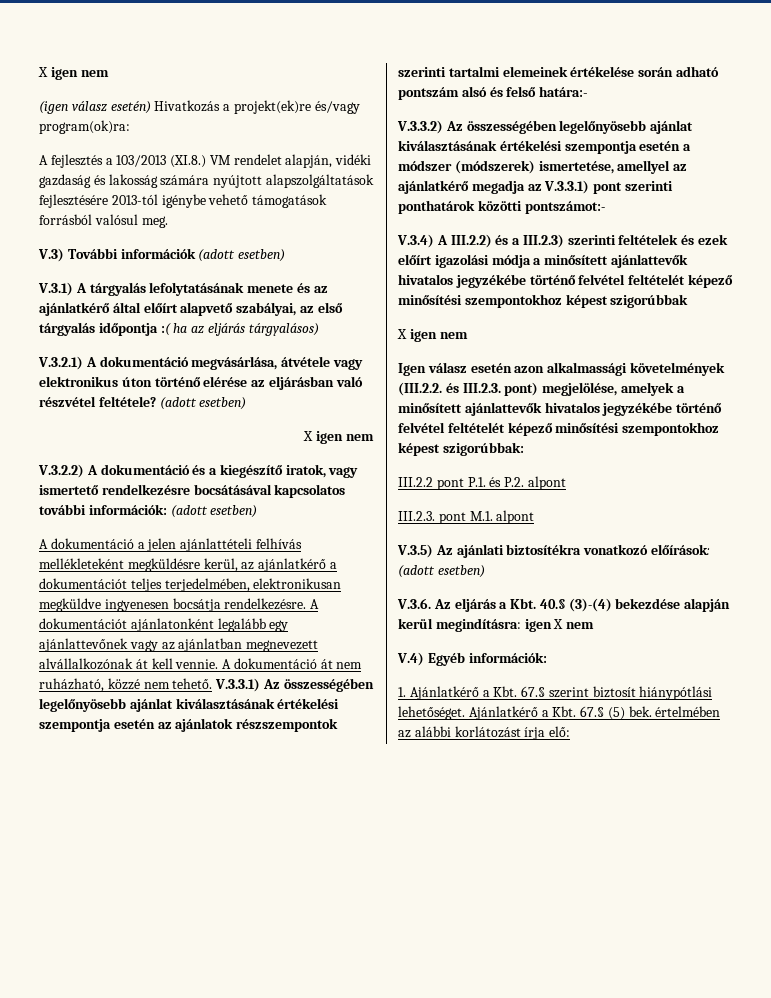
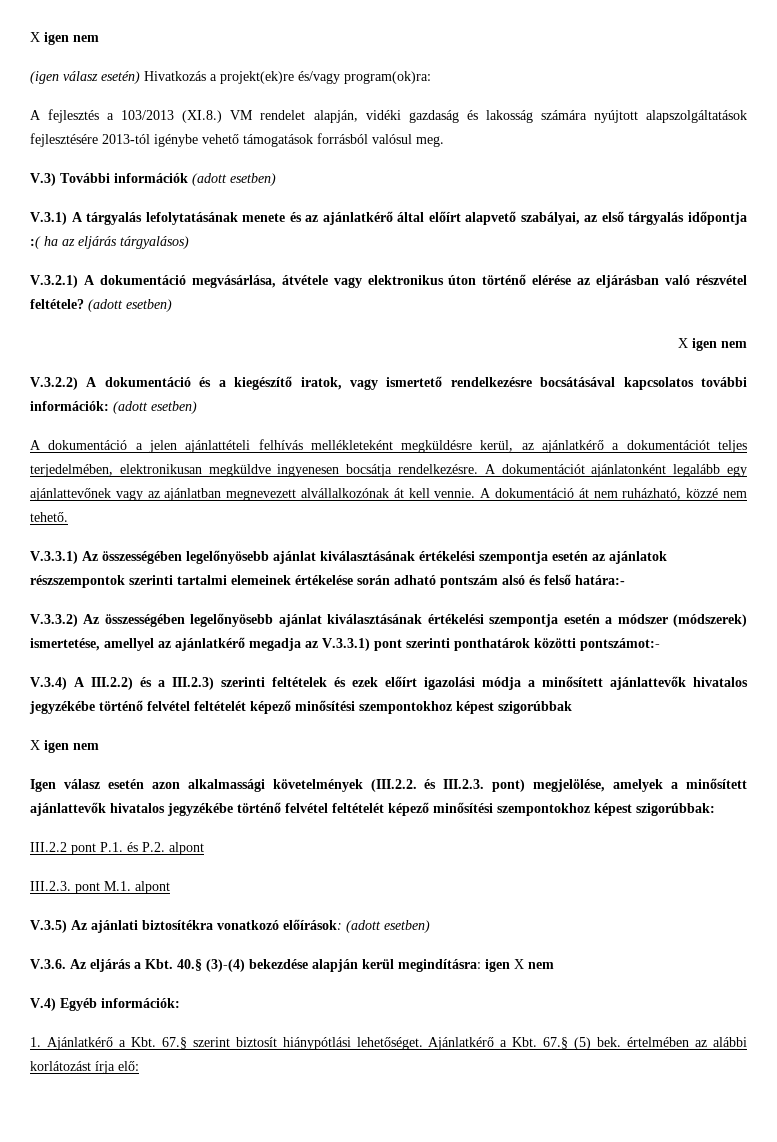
- A dokumentáció át nem ruházható, közzé nem tehető. V.3.3.1) Az összességében legelőnyösebb ajánlat kiválasztásának értékelési szempontja esetén az ajánlatok részszempontok szerinti tartalmi elemeinek értékelése során adható pontszám alsó és felső határa:-
+ A dokumentáció át nem ruházható, közzé nem tehető.
+ V.3.3.1) Az összességében legelőnyösebb ajánlat kiválasztásának értékelési szempontja esetén az ajánlatok részszempontok szerinti tartalmi elemeinek értékelése során adható pontszám alsó és felső határa:-

